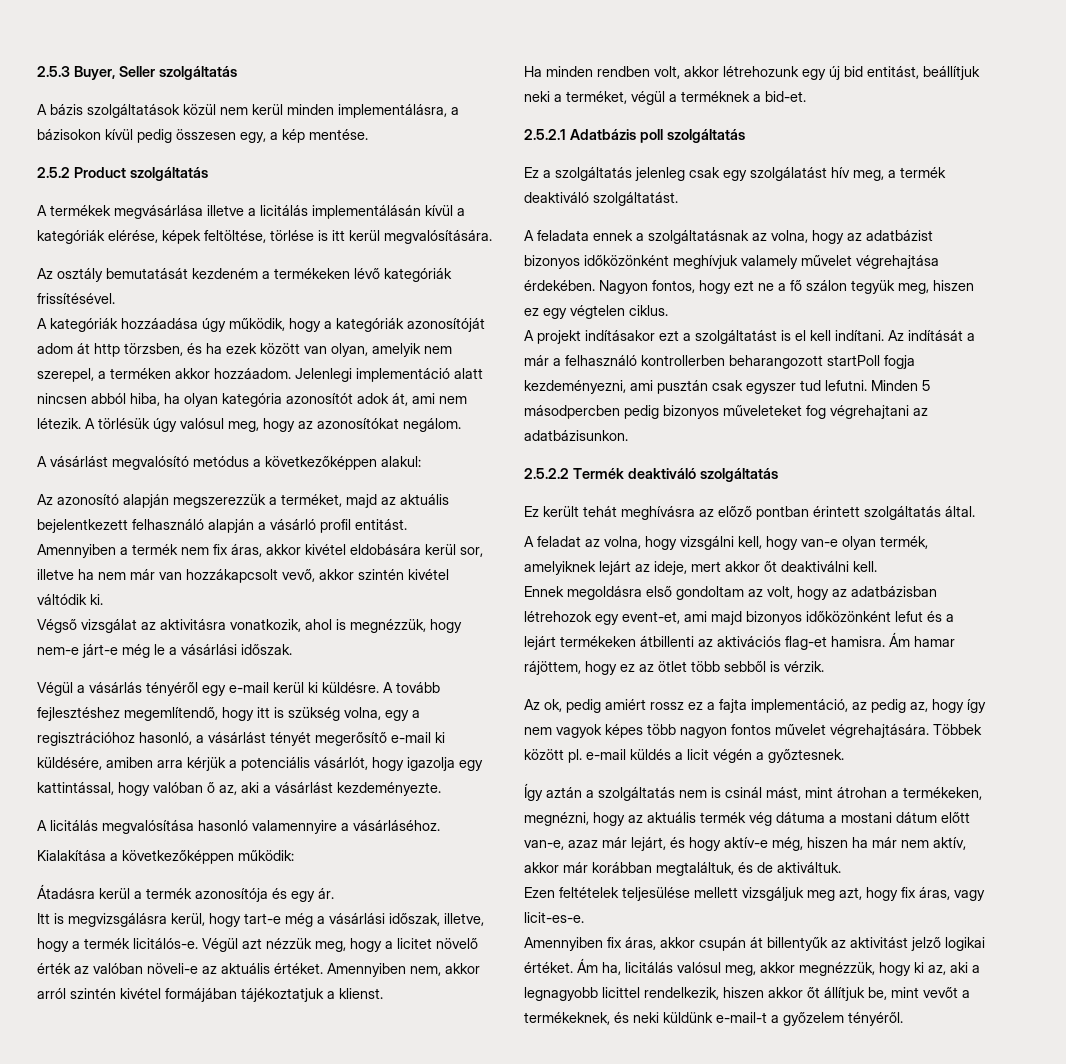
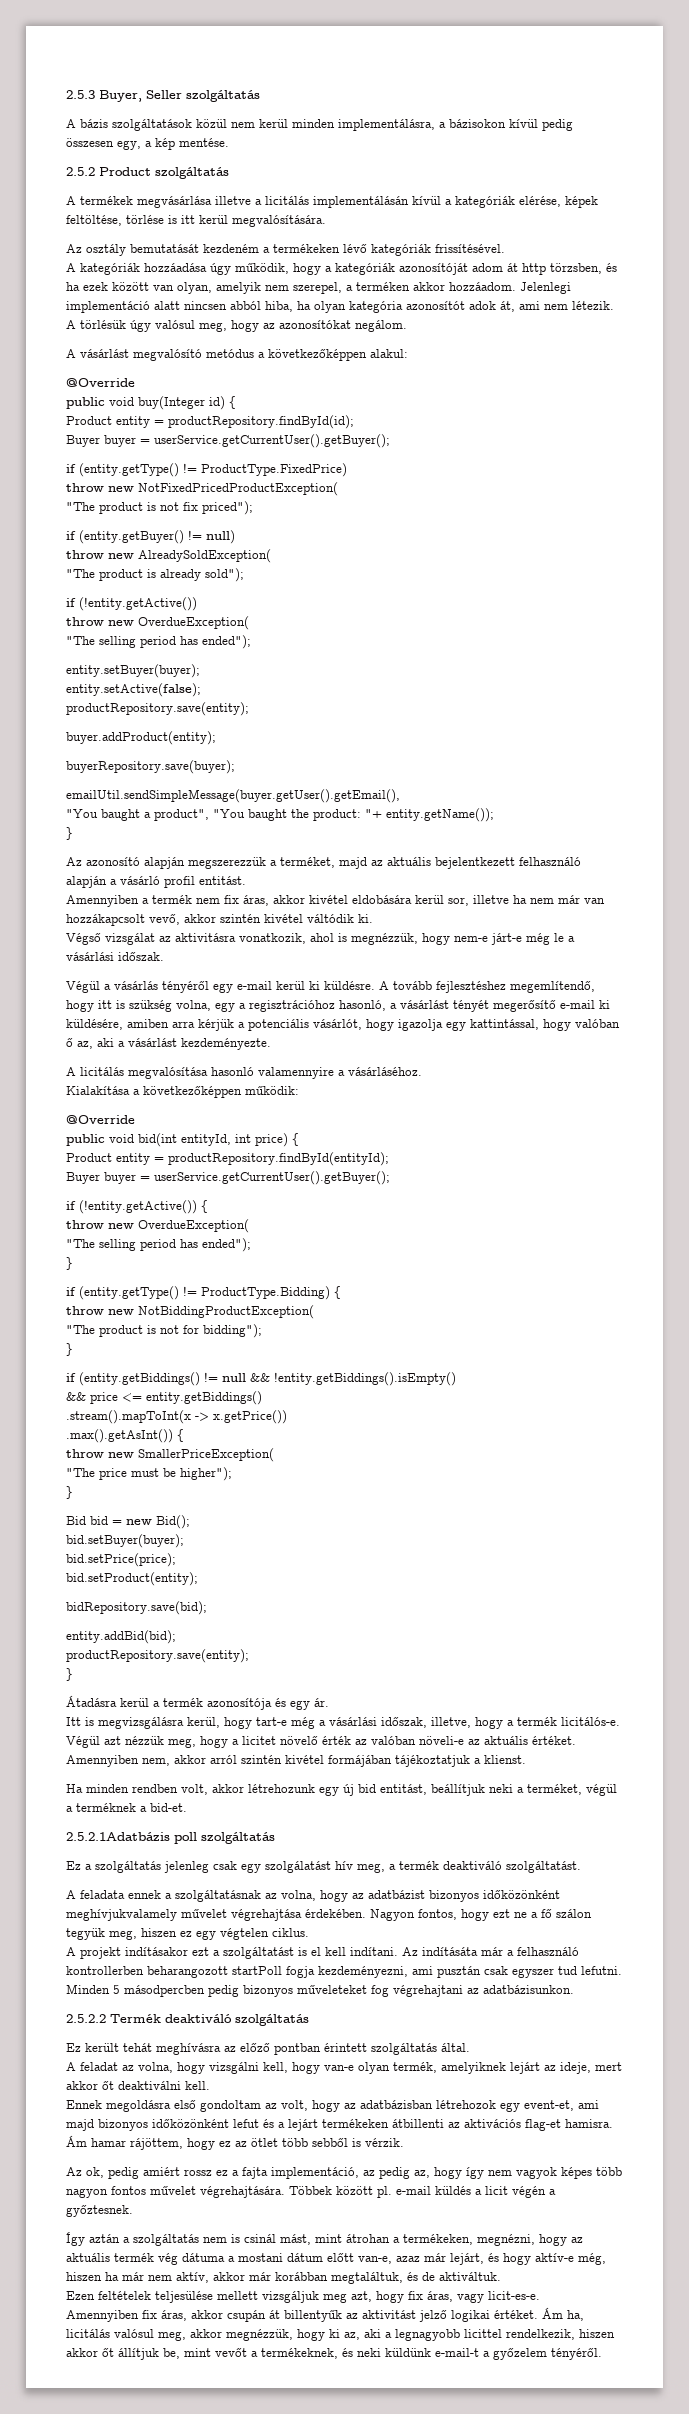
  A vásárlást megvalósító metódus a következőképpen alakul:
+ @Override
+ public void buy(Integer id) {
+ Product entity = productRepository.findById(id);
+ Buyer buyer = userService.getCurrentUser().getBuyer();
+ if (entity.getType() != ProductType.FixedPrice)
+ throw new NotFixedPricedProductException(
+ "The product is not fix priced");
+ if (entity.getBuyer() != null)
+ throw new AlreadySoldException(
+ "The product is already sold");
+ if (!entity.getActive())
+ throw new OverdueException(
+ "The selling period has ended");
+ entity.setBuyer(buyer);
+ entity.setActive(false);
+ productRepository.save(entity);
+ buyer.addProduct(entity);
+ buyerRepository.save(buyer);
+ emailUtil.sendSimpleMessage(buyer.getUser().getEmail(),
+ "You baught a product", "You baught the product: "+ entity.getName());
+ }
  Kialakítása a következőképpen működik:
+ @Override
+ public void bid(int entityId, int price) {
+ Product entity = productRepository.findById(entityId);
+ Buyer buyer = userService.getCurrentUser().getBuyer();
+ if (!entity.getActive()) {
+ throw new OverdueException(
+ "The selling period has ended");
+ }
+ if (entity.getType() != ProductType.Bidding) {
+ throw new NotBiddingProductException(
+ "The product is not for bidding");
+ }
+ if (entity.getBiddings() != null && !entity.getBiddings().isEmpty()
+ && price <= entity.getBiddings()
+ .stream().mapToInt(x -> x.getPrice())
+ .max().getAsInt()) {
+ throw new SmallerPriceException(
+ "The price must be higher");
+ }
+ Bid bid = new Bid();
+ bid.setBuyer(buyer);
+ bid.setPrice(price);
+ bid.setProduct(entity);
+ bidRepository.save(bid);
+ entity.addBid(bid);
+ productRepository.save(entity);
+ }
- 2.5.2.1 Adatbázis poll szolgáltatás
+ 2.5.2.1Adatbázis poll szolgáltatás
- A feladata ennek a szolgáltatásnak az volna, hogy az adatbázist bizonyos időközönként meghívjuk valamely művelet végrehajtása érdekében.
+ A feladata ennek a szolgáltatásnak az volna, hogy az adatbázist bizonyos időközönként meghívjukvalamely művelet végrehajtása érdekében.
- Az indítását a már a felhasználó kontrollerben beharangozott startPoll fogja kezdeményezni, ami pusztán csak egyszer tud lefutni.
+ Az indításáta már a felhasználó kontrollerben beharangozott startPoll fogja kezdeményezni, ami pusztán csak egyszer tud lefutni.

